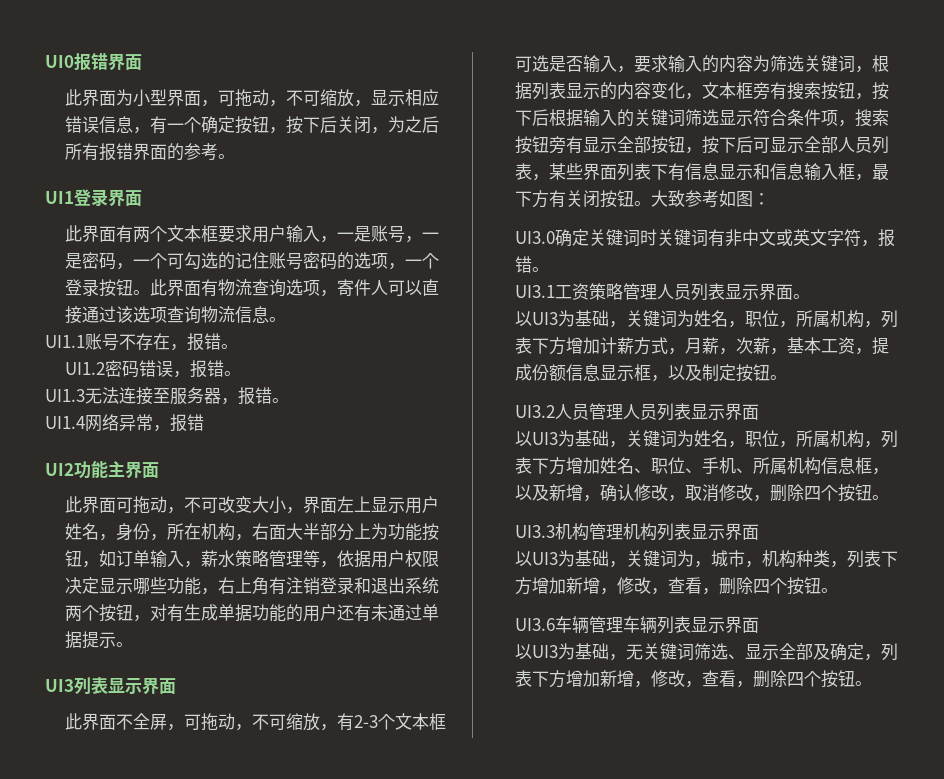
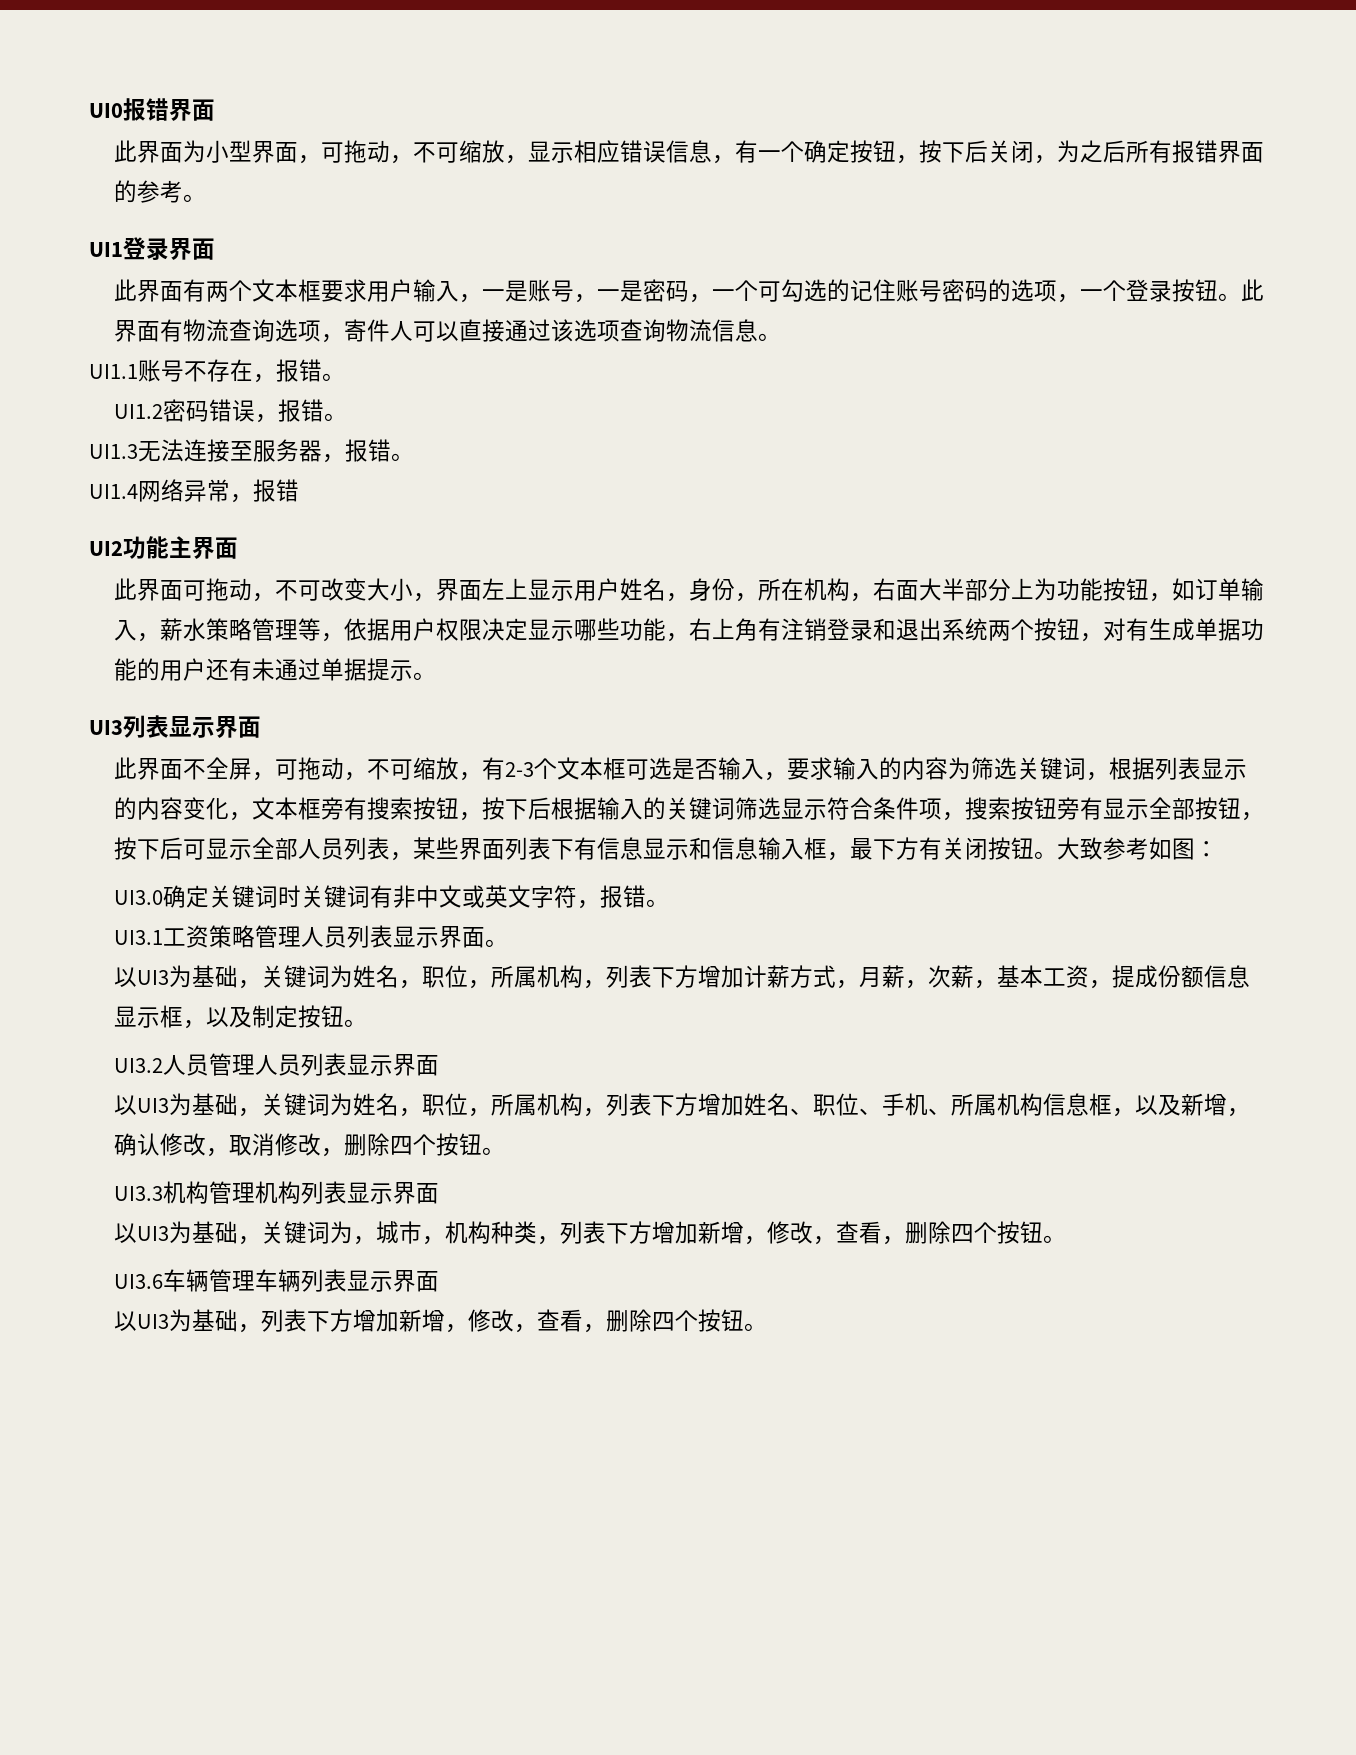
- 以UI3为基础，无关键词筛选、显示全部及确定，列表下方增加新增，修改，查看，删除四个按钮。
+ 以UI3为基础，列表下方增加新增，修改，查看，删除四个按钮。

